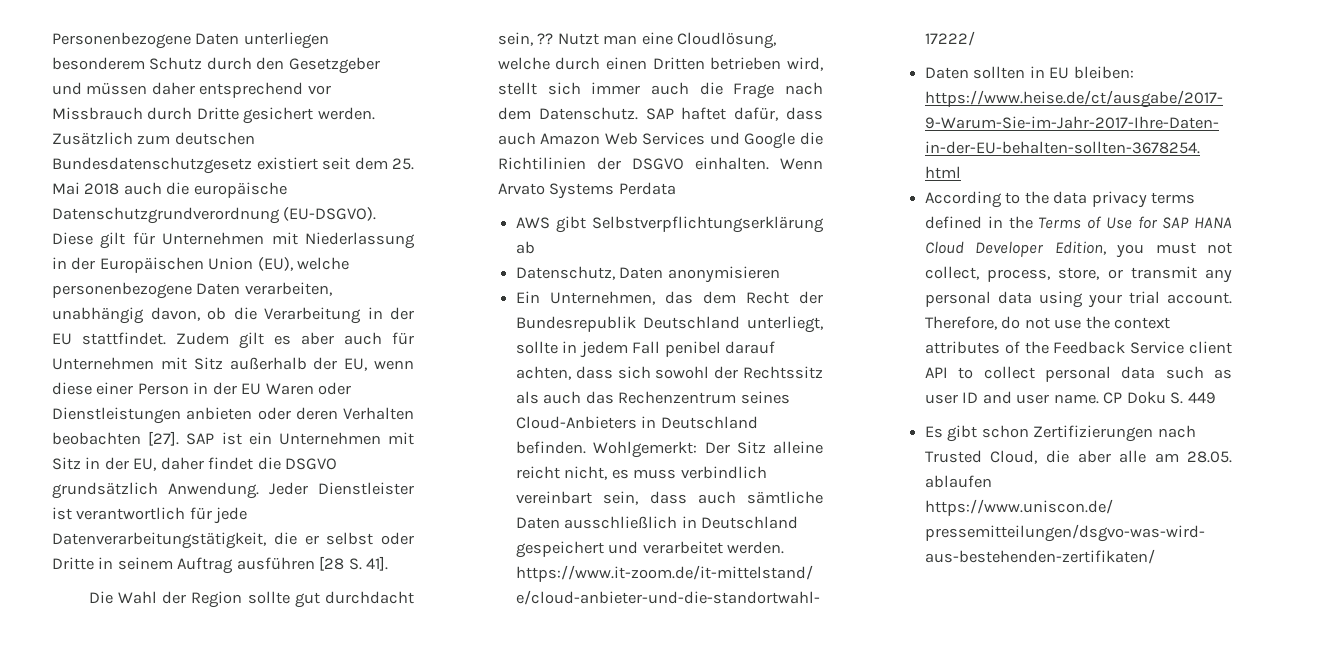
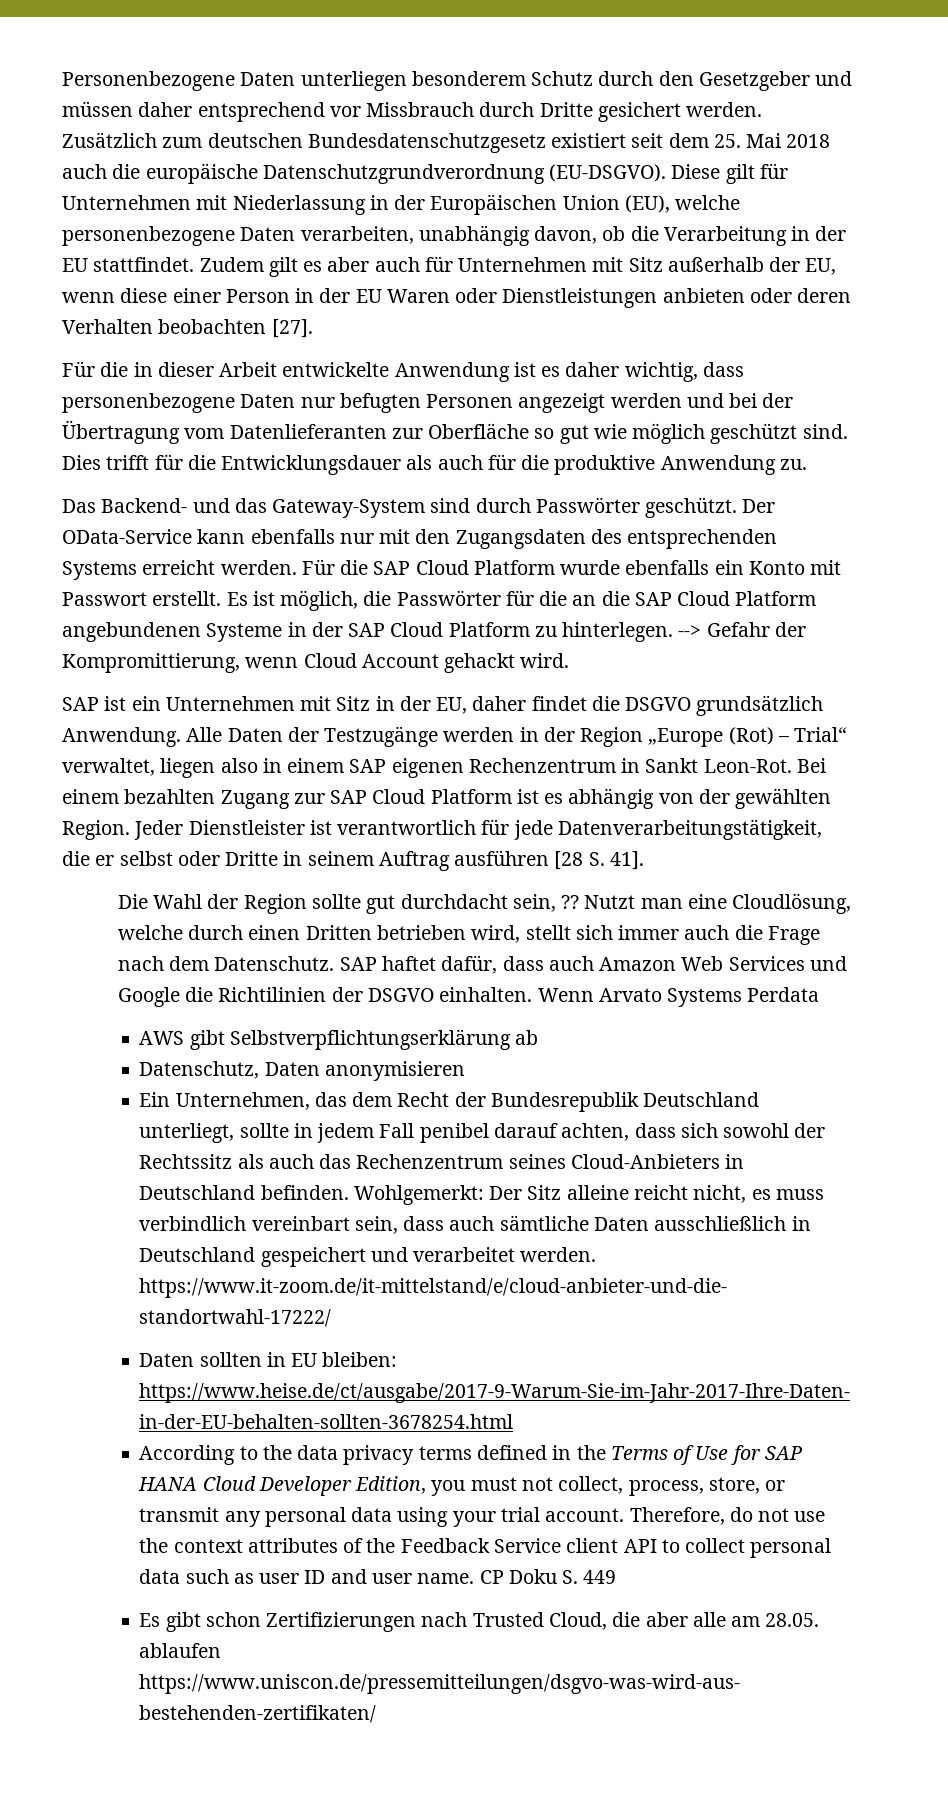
- Zudem gilt es aber auch für Unternehmen mit Sitz außerhalb der EU, wenn diese einer Person in der EU Waren oder Dienstleistungen anbieten oder deren Verhalten beobachten [27]. SAP ist ein Unternehmen mit Sitz in der EU, daher findet die DSGVO grundsätzlich Anwendung.
+ Zudem gilt es aber auch für Unternehmen mit Sitz außerhalb der EU, wenn diese einer Person in der EU Waren oder Dienstleistungen anbieten oder deren Verhalten beobachten [27].
+ Für die in dieser Arbeit entwickelte Anwendung ist es daher wichtig, dass personenbezogene Daten nur befugten Personen angezeigt werden und bei der Übertragung vom Datenlieferanten zur Oberfläche so gut wie möglich geschützt sind. Dies trifft für die Entwicklungsdauer als auch für die produktive Anwendung zu.
+ Das Backend- und das Gateway-System sind durch Passwörter geschützt. Der OData-Service kann ebenfalls nur mit den Zugangsdaten des entsprechenden Systems erreicht werden. Für die SAP Cloud Platform wurde ebenfalls ein Konto mit Passwort erstellt. Es ist möglich, die Passwörter für die an die SAP Cloud Platform angebundenen Systeme in der SAP Cloud Platform zu hinterlegen. --> Gefahr der Kompromittierung, wenn Cloud Account gehackt wird.
+ SAP ist ein Unternehmen mit Sitz in der EU, daher findet die DSGVO grundsätzlich Anwendung.
+ Alle Daten der Testzugänge werden in der Region „Europe (Rot) – Trial“ verwaltet, liegen also in einem SAP eigenen Rechenzentrum in Sankt Leon-Rot. Bei einem bezahlten Zugang zur SAP Cloud Platform ist es abhängig von der gewählten Region.

